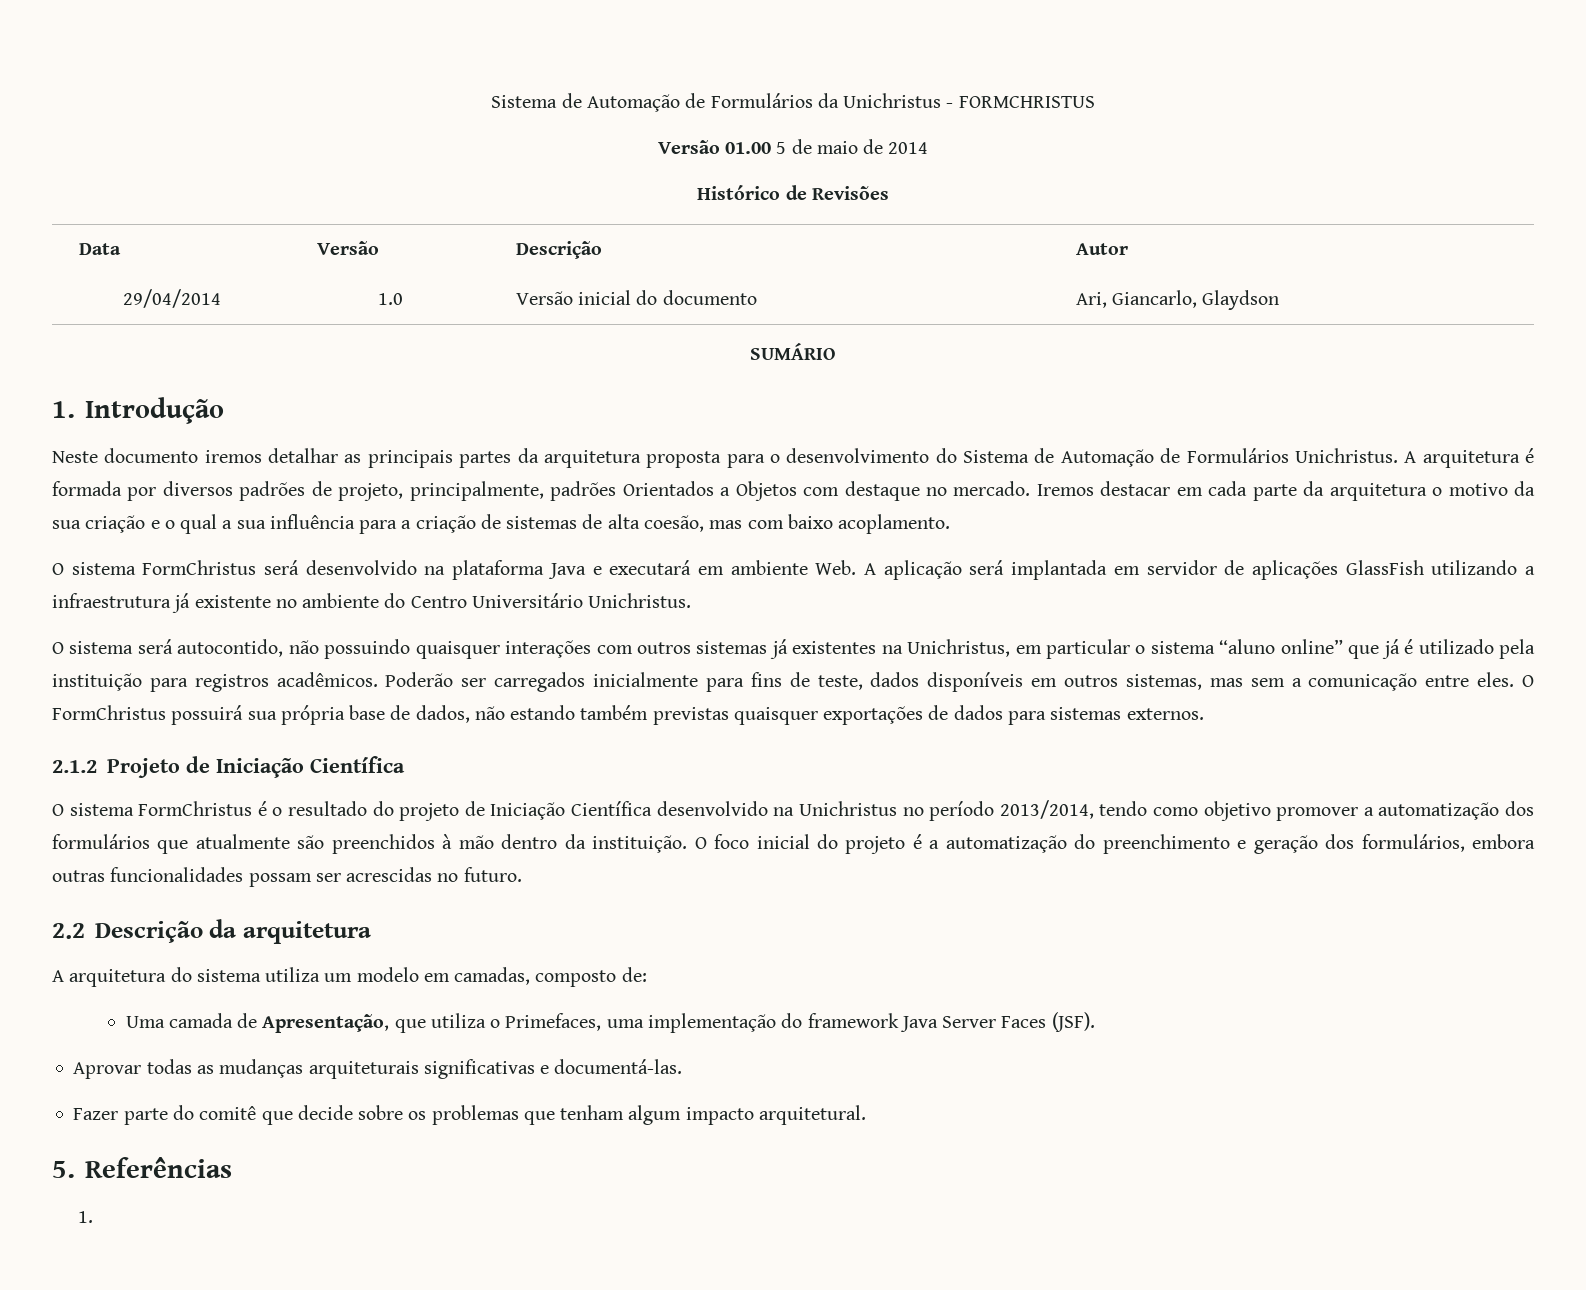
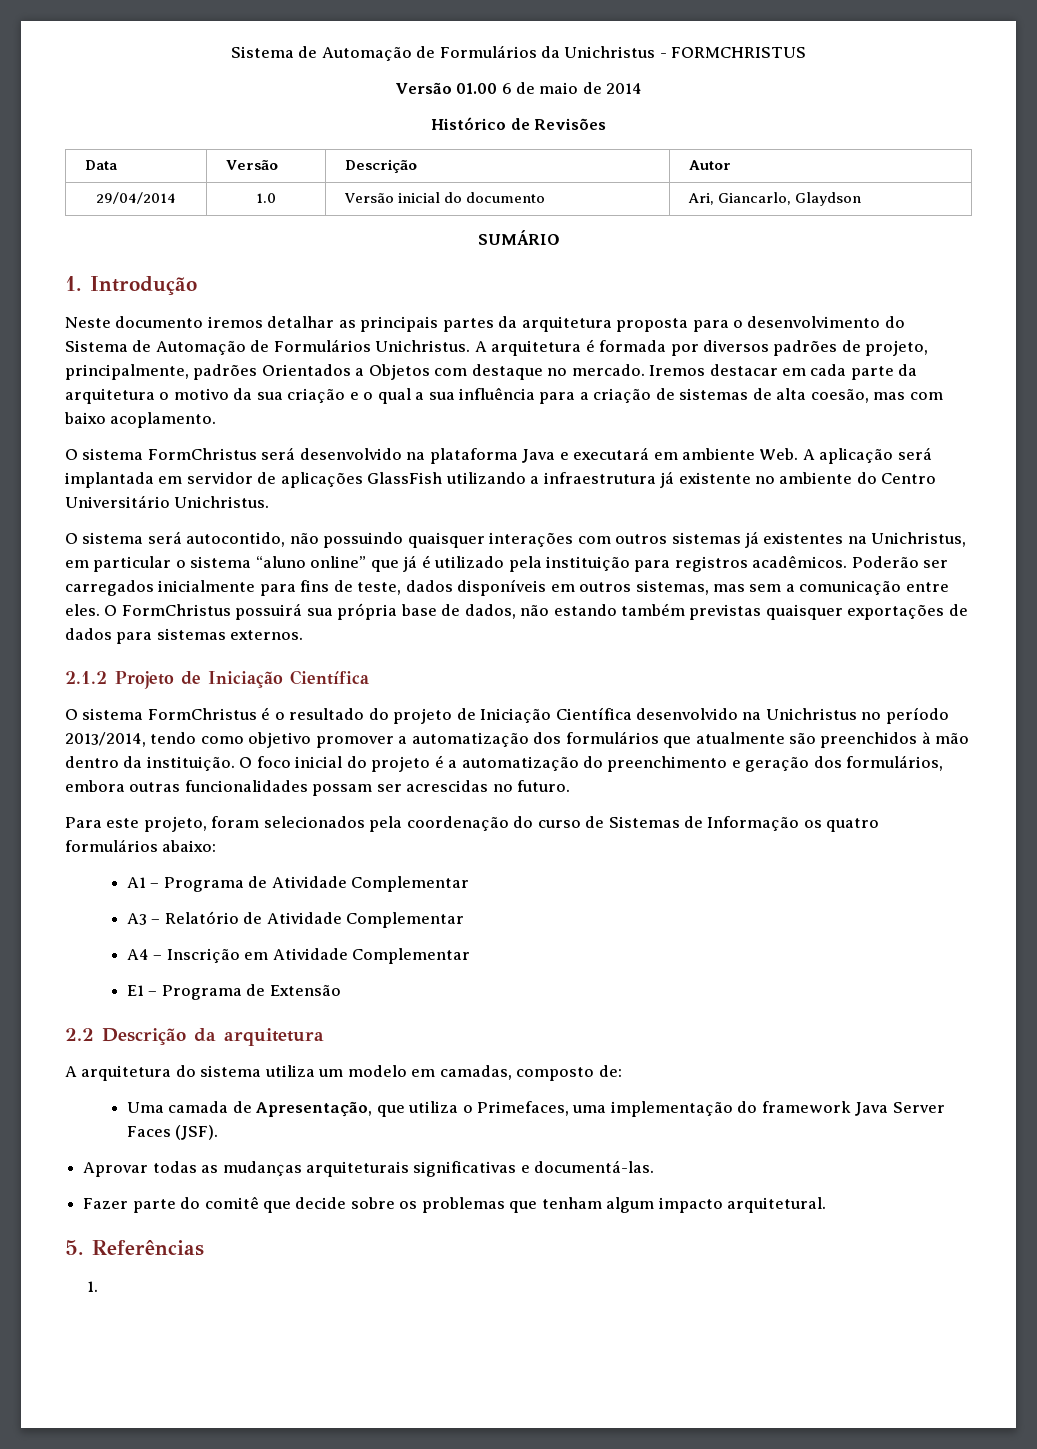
- Versão 01.00 5 de maio de 2014
+ Versão 01.00 6 de maio de 2014
+ Para este projeto, foram selecionados pela coordenação do curso de Sistemas de Informação os quatro formulários abaixo:
+ A1 – Programa de Atividade Complementar
+ A3 – Relatório de Atividade Complementar
+ A4 – Inscrição em Atividade Complementar
+ E1 – Programa de Extensão

